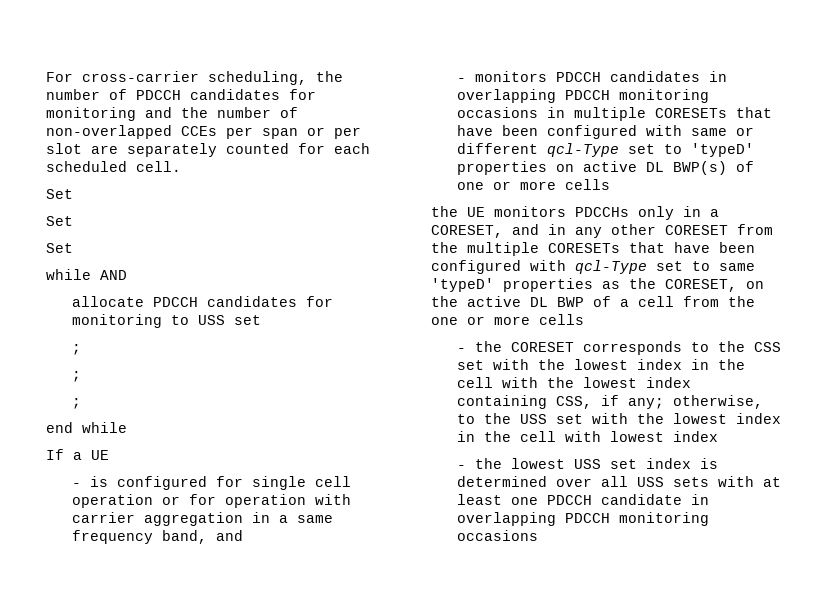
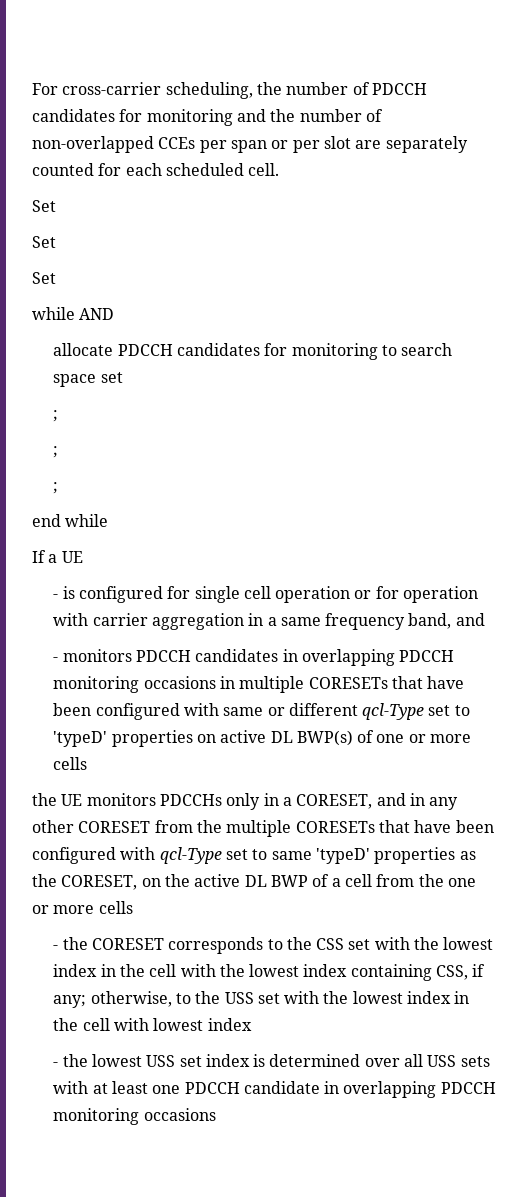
- allocate PDCCH candidates for monitoring to USS set
+ allocate PDCCH candidates for monitoring to search space set

